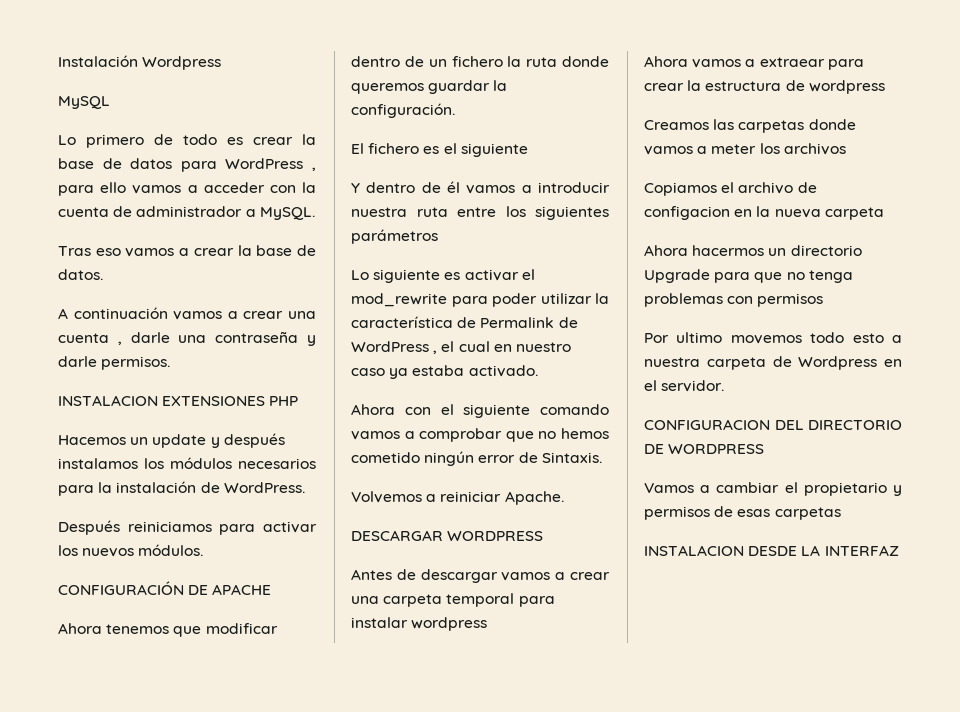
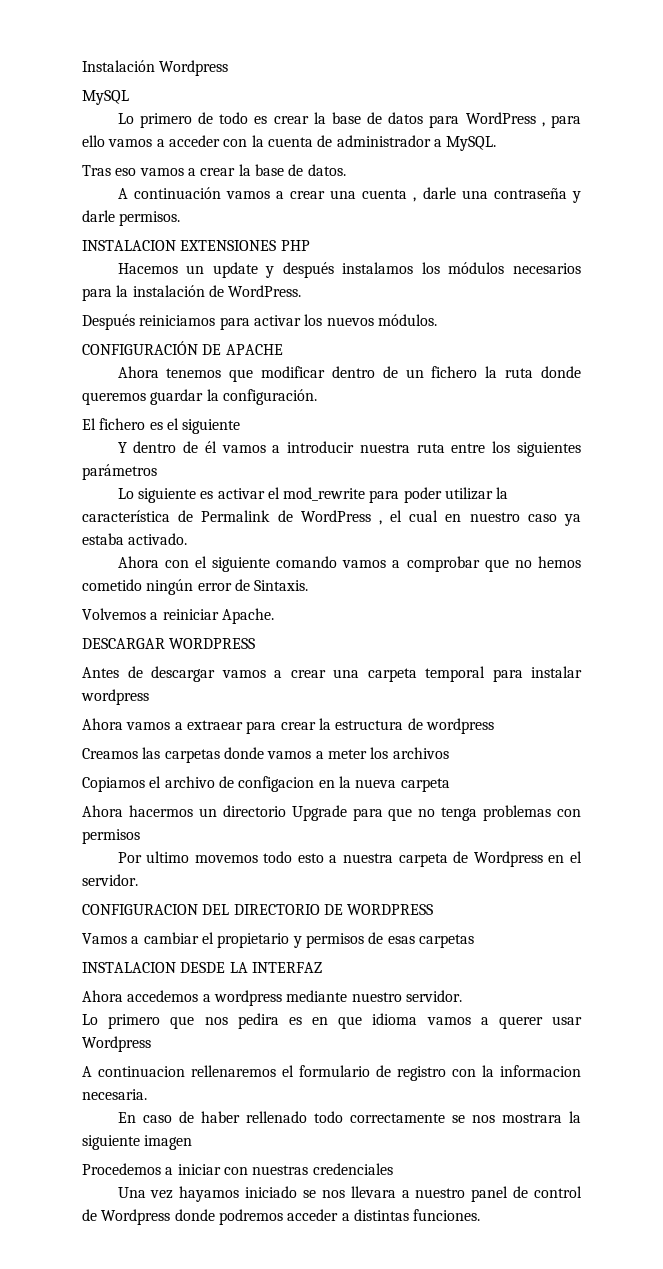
+ Ahora accedemos a wordpress mediante nuestro servidor.
+ Lo primero que nos pedira es en que idioma vamos a querer usar Wordpress
+ A continuacion rellenaremos el formulario de registro con la informacion necesaria.
+ En caso de haber rellenado todo correctamente se nos mostrara la siguiente imagen
+ Procedemos a iniciar con nuestras credenciales
+ Una vez hayamos iniciado se nos llevara a nuestro panel de control de Wordpress donde podremos acceder a distintas funciones.

